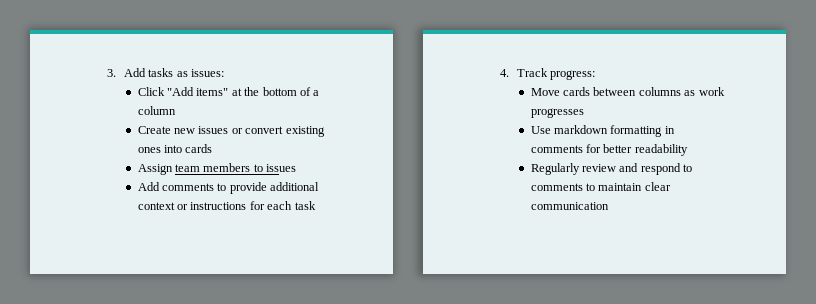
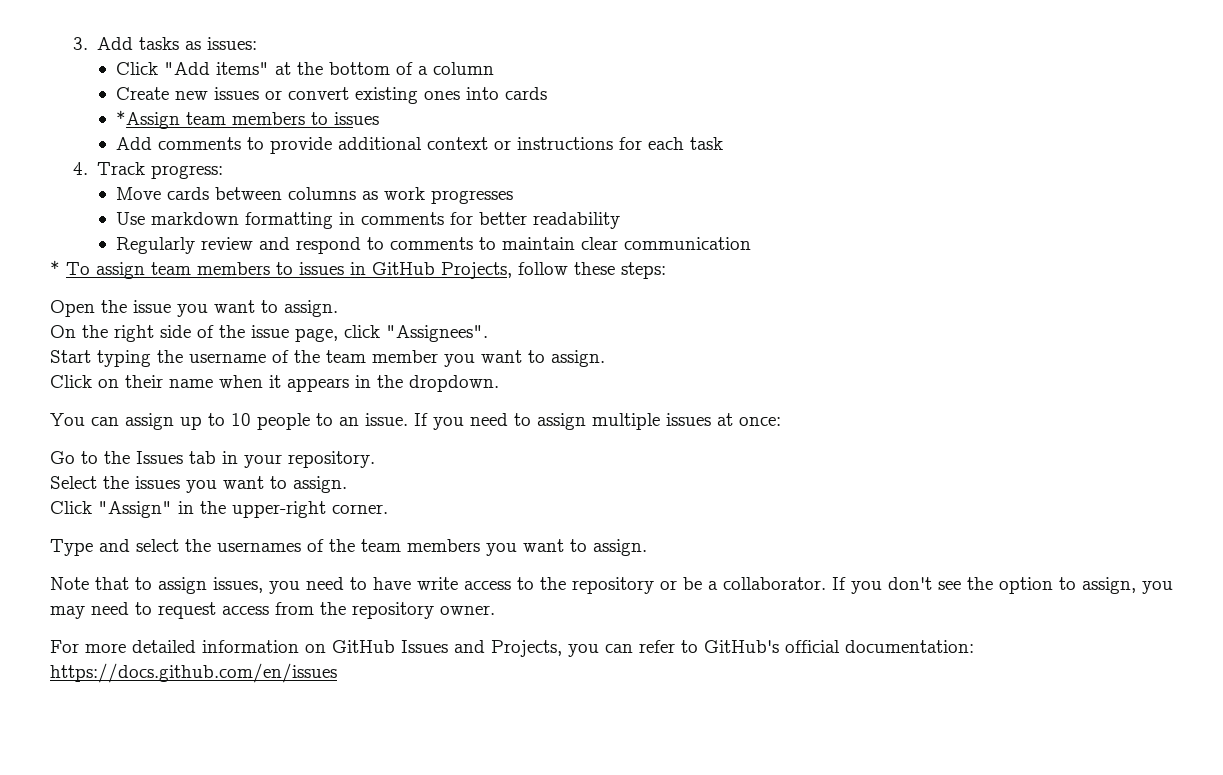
- Assign team members to issues
+ *Assign team members to issues
+ * To assign team members to issues in GitHub Projects, follow these steps:
+ Open the issue you want to assign.
+ On the right side of the issue page, click "Assignees".
+ Start typing the username of the team member you want to assign.
+ Click on their name when it appears in the dropdown.
+ You can assign up to 10 people to an issue. If you need to assign multiple issues at once:
+ Go to the Issues tab in your repository.
+ Select the issues you want to assign.
+ Click "Assign" in the upper-right corner.
+ Type and select the usernames of the team members you want to assign.
+ Note that to assign issues, you need to have write access to the repository or be a collaborator. If you don't see the option to assign, you may need to request access from the repository owner.
+ For more detailed information on GitHub Issues and Projects, you can refer to GitHub's official documentation: https://docs.github.com/en/issues

